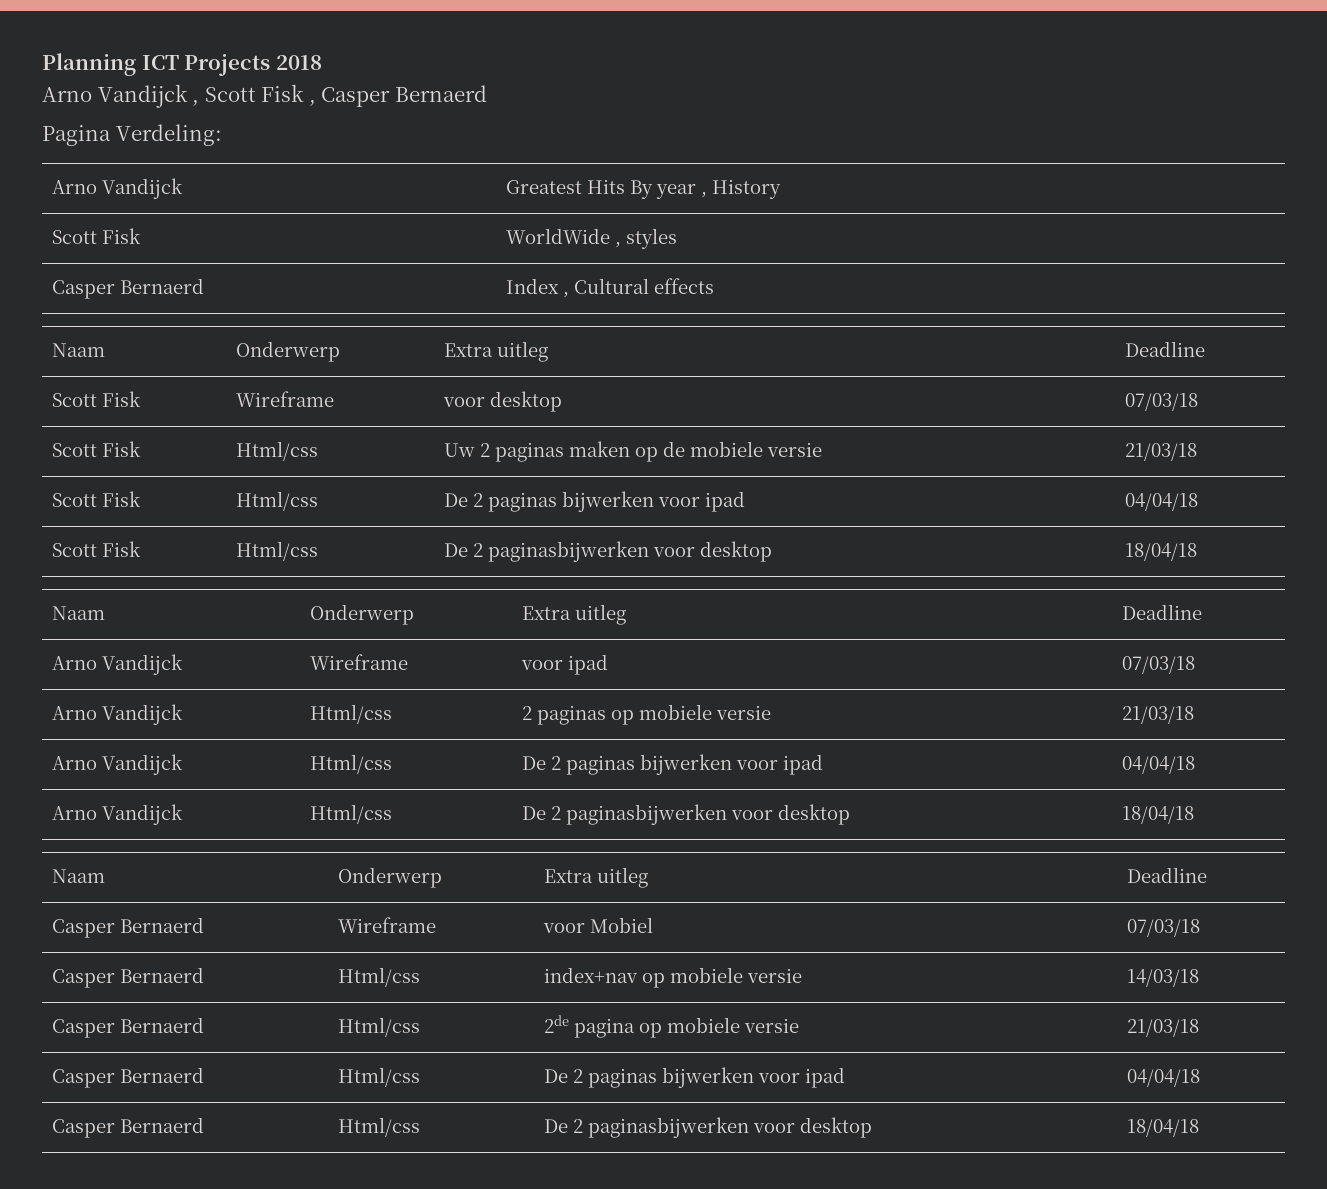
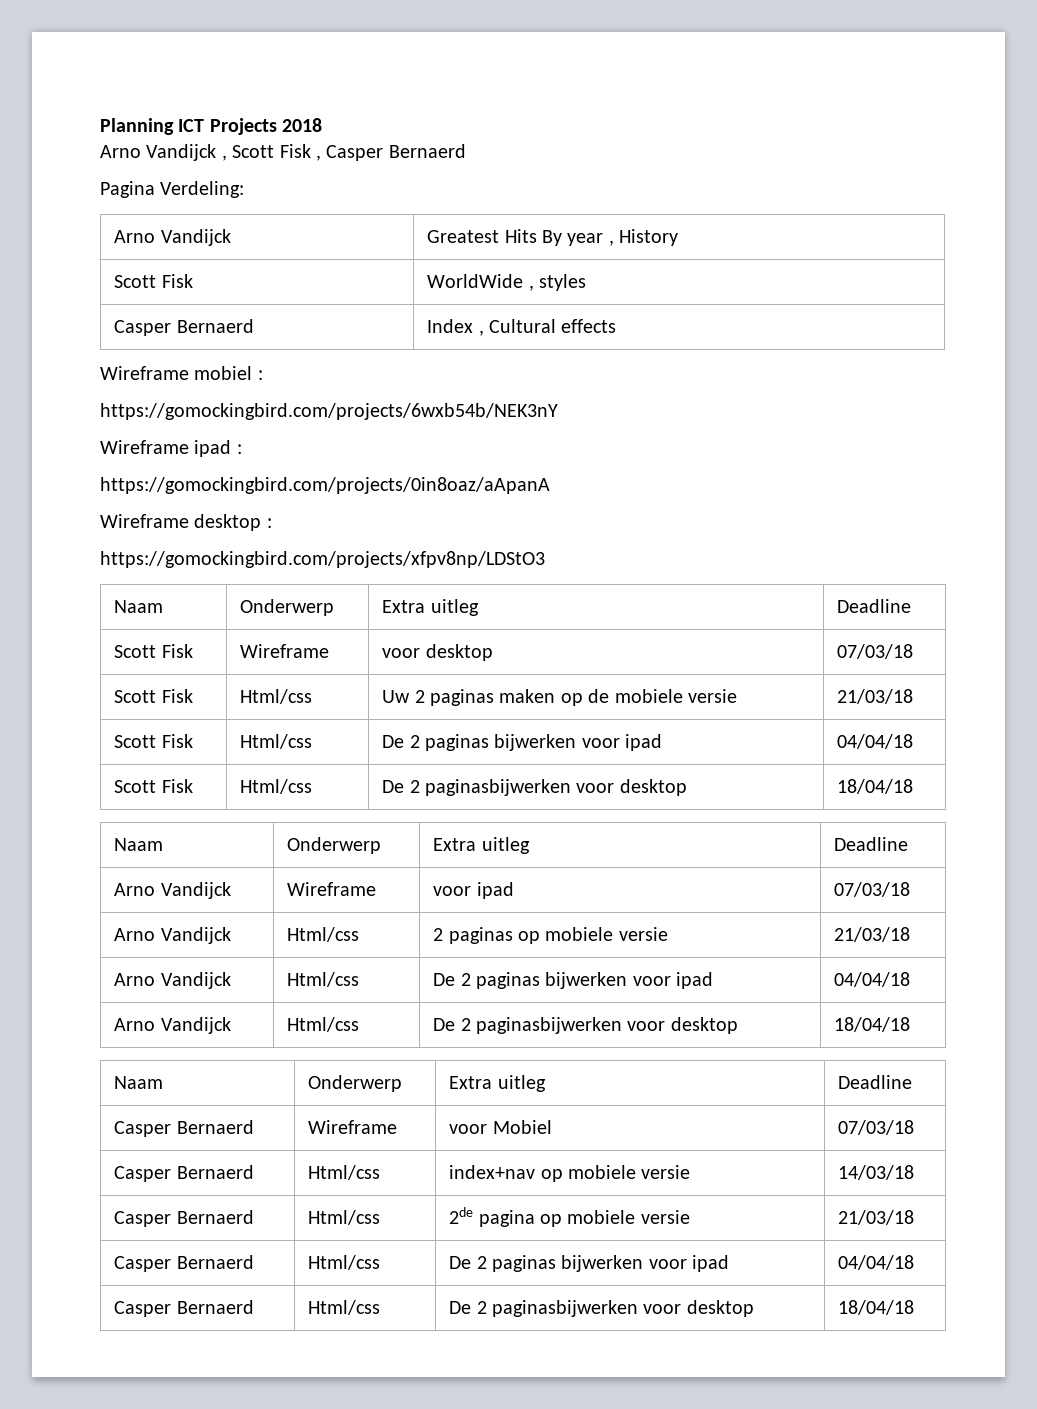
+ Wireframe mobiel :
+ https://gomockingbird.com/projects/6wxb54b/NEK3nY
+ Wireframe ipad :
+ https://gomockingbird.com/projects/0in8oaz/aApanA
+ Wireframe desktop :
+ https://gomockingbird.com/projects/xfpv8np/LDStO3

